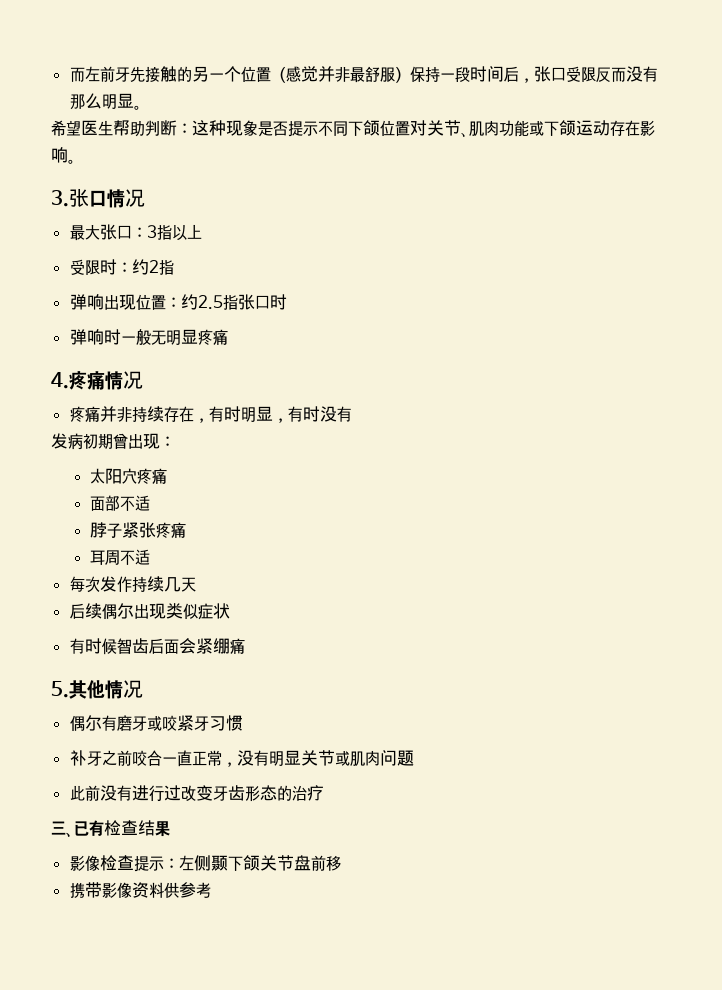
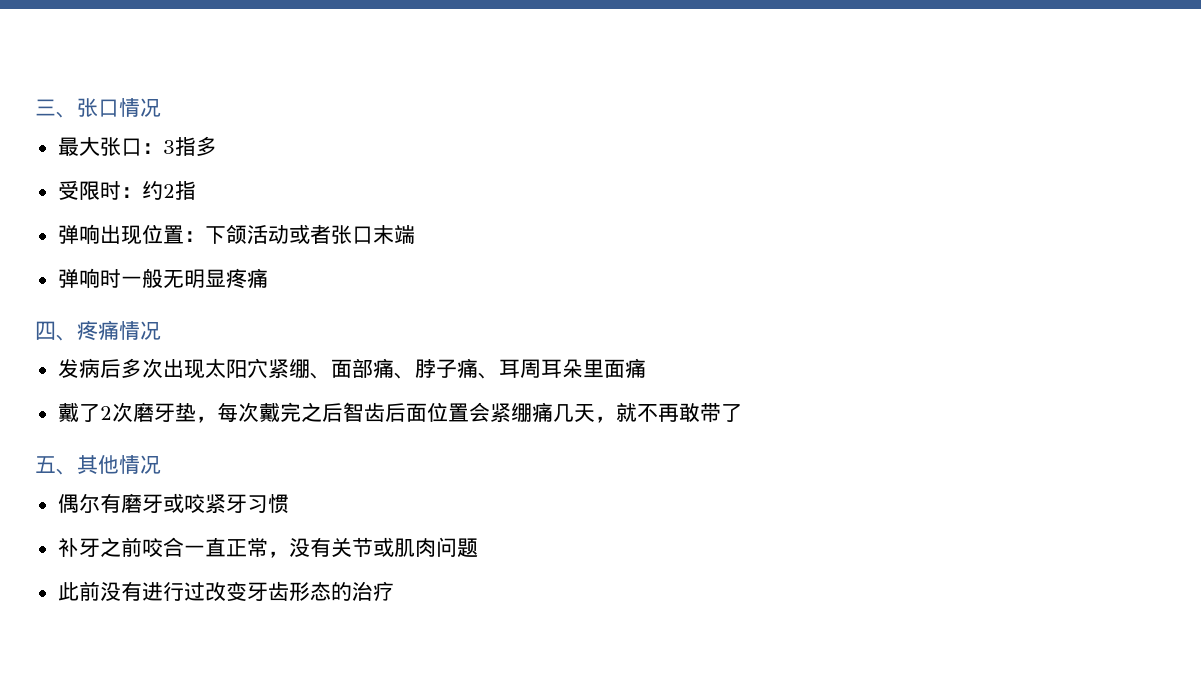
- 而左前牙先接触的另一个位置（感觉并非最舒服）保持一段时间后，张口受限反而没有那么明显。
- 希望医生帮助判断：这种现象是否提示不同下颌位置对关节、肌肉功能或下颌运动存在影响。
- 3.张口情况
+ 三、张口情况
- 最大张口：3指以上
+ 最大张口：3指多
- 弹响出现位置：约2.5指张口时
+ 弹响出现位置：下颌活动或者张口末端
- 4.疼痛情况
+ 四、疼痛情况
- 疼痛并非持续存在，有时明显，有时没有
- 发病初期曾出现：
- 太阳穴疼痛
- 面部不适
- 脖子紧张疼痛
- 耳周不适
- 每次发作持续几天
- 后续偶尔出现类似症状
- 有时候智齿后面会紧绷痛
- 5.其他情况
+ 发病后多次出现太阳穴紧绷、面部痛、脖子痛、耳周耳朵里面痛
+ 戴了2次磨牙垫，每次戴完之后智齿后面位置会紧绷痛几天，就不再敢带了
+ 五、其他情况
- 补牙之前咬合一直正常，没有明显关节或肌肉问题
+ 补牙之前咬合一直正常，没有关节或肌肉问题
- 三、已有检查结果
- 影像检查提示：左侧颞下颌关节盘前移
- 携带影像资料供参考

